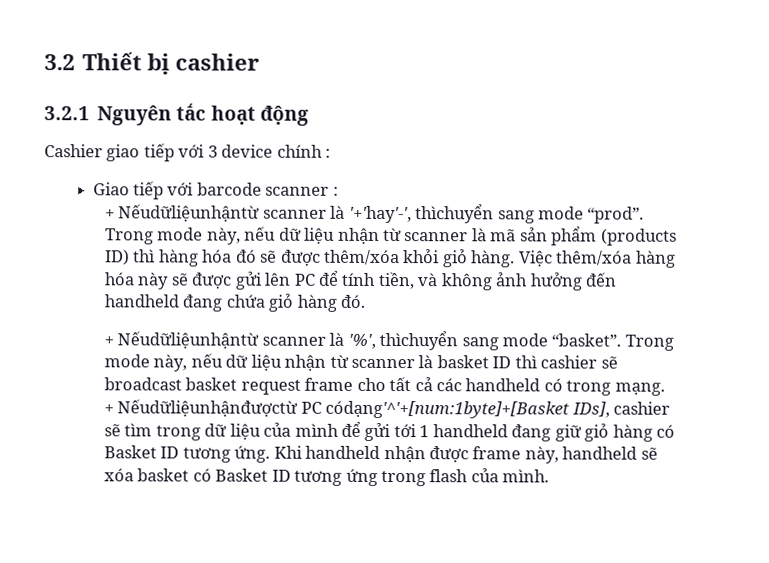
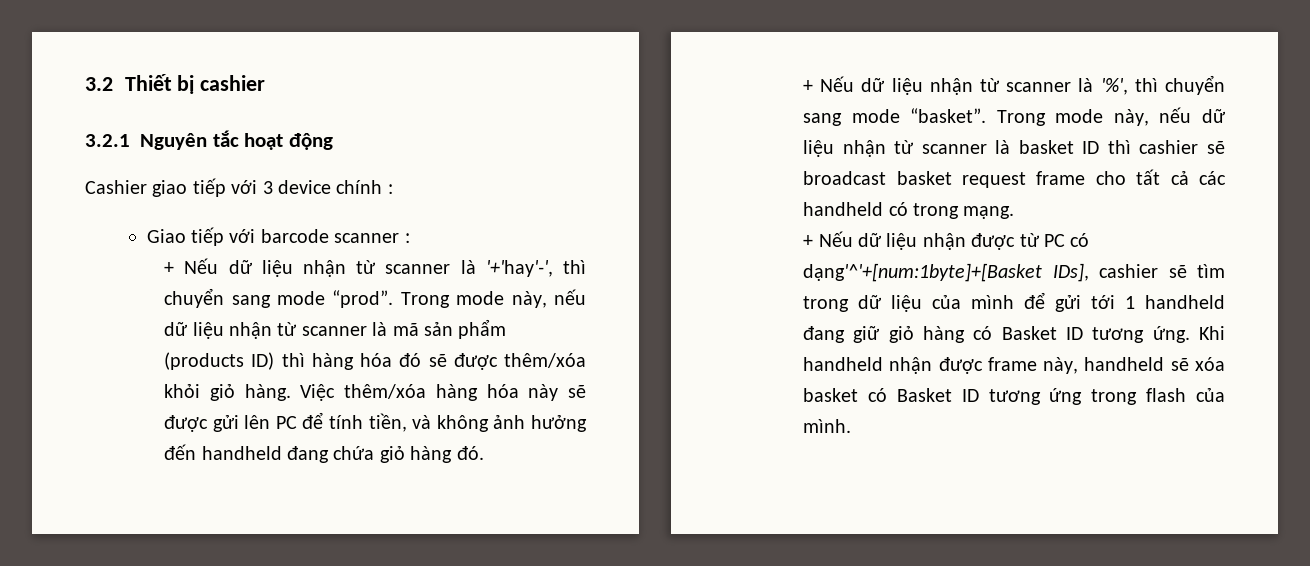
- + Nếudữliệunhậntừ scanner là '+'hay'-', thìchuyển sang mode “prod”.
+ + Nếu dữ liệu nhận từ scanner là '+'hay'-', thì chuyển sang mode “prod”.
- + Nếudữliệunhậntừ scanner là '%', thìchuyển sang mode “basket”.
+ + Nếu dữ liệu nhận từ scanner là '%', thì chuyển sang mode “basket”.
- + Nếudữliệunhậnđượctừ PC códạng'^'+[num:1byte]+[Basket IDs], cashier sẽ tìm trong dữ liệu của mình để gửi tới 1 handheld đang giữ giỏ hàng có Basket ID tương ứng.
+ + Nếu dữ liệu nhận được từ PC có dạng'^'+[num:1byte]+[Basket IDs], cashier sẽ tìm trong dữ liệu của mình để gửi tới 1 handheld đang giữ giỏ hàng có Basket ID tương ứng.

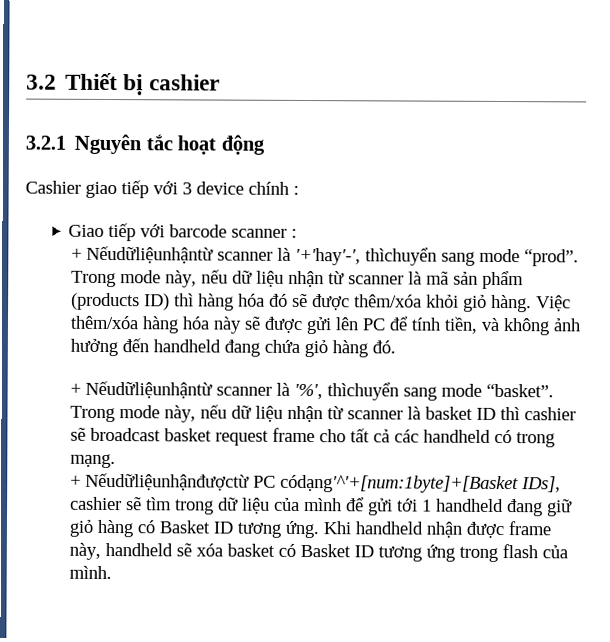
- + Nếu dữ liệu nhận từ scanner là '+'hay'-', thì chuyển sang mode “prod”.
+ + Nếudữliệunhậntừ scanner là '+'hay'-', thìchuyển sang mode “prod”.
- + Nếu dữ liệu nhận từ scanner là '%', thì chuyển sang mode “basket”.
+ + Nếudữliệunhậntừ scanner là '%', thìchuyển sang mode “basket”.
- + Nếu dữ liệu nhận được từ PC có dạng'^'+[num:1byte]+[Basket IDs], cashier sẽ tìm trong dữ liệu của mình để gửi tới 1 handheld đang giữ giỏ hàng có Basket ID tương ứng.
+ + Nếudữliệunhậnđượctừ PC códạng'^'+[num:1byte]+[Basket IDs], cashier sẽ tìm trong dữ liệu của mình để gửi tới 1 handheld đang giữ giỏ hàng có Basket ID tương ứng.

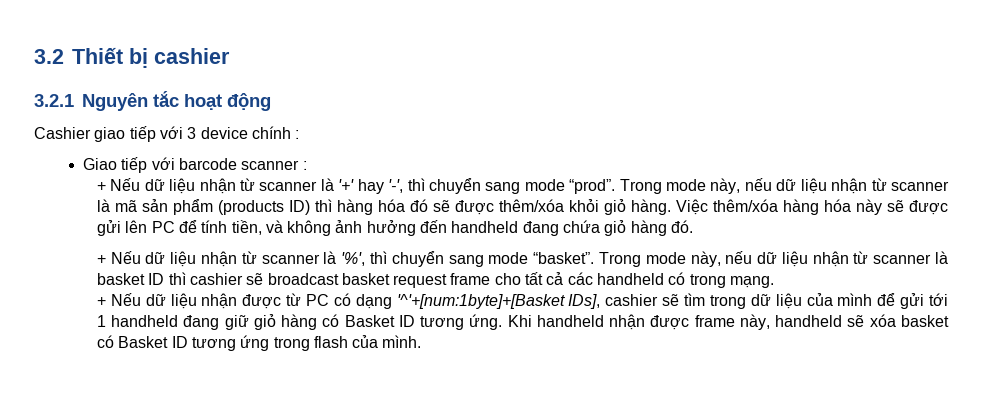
- + Nếudữliệunhậntừ scanner là '+'hay'-', thìchuyển sang mode “prod”.
+ + Nếu dữ liệu nhận từ scanner là '+' hay '-', thì chuyển sang mode “prod”.
- + Nếudữliệunhậntừ scanner là '%', thìchuyển sang mode “basket”.
+ + Nếu dữ liệu nhận từ scanner là '%', thì chuyển sang mode “basket”.
- + Nếudữliệunhậnđượctừ PC códạng'^'+[num:1byte]+[Basket IDs], cashier sẽ tìm trong dữ liệu của mình để gửi tới 1 handheld đang giữ giỏ hàng có Basket ID tương ứng.
+ + Nếu dữ liệu nhận được từ PC có dạng '^'+[num:1byte]+[Basket IDs], cashier sẽ tìm trong dữ liệu của mình để gửi tới 1 handheld đang giữ giỏ hàng có Basket ID tương ứng.

